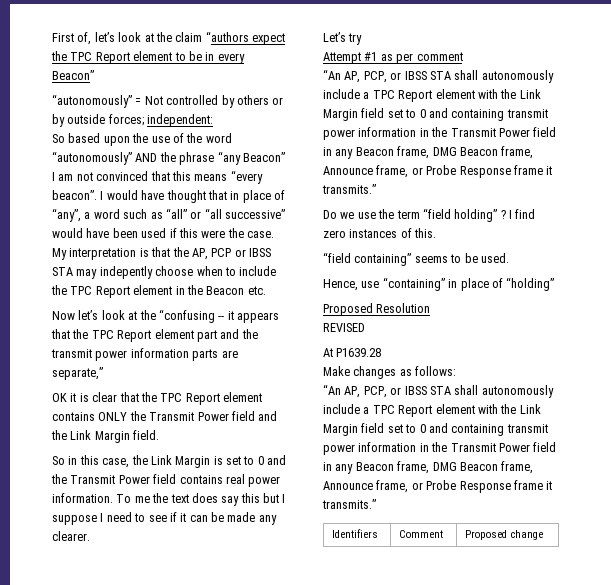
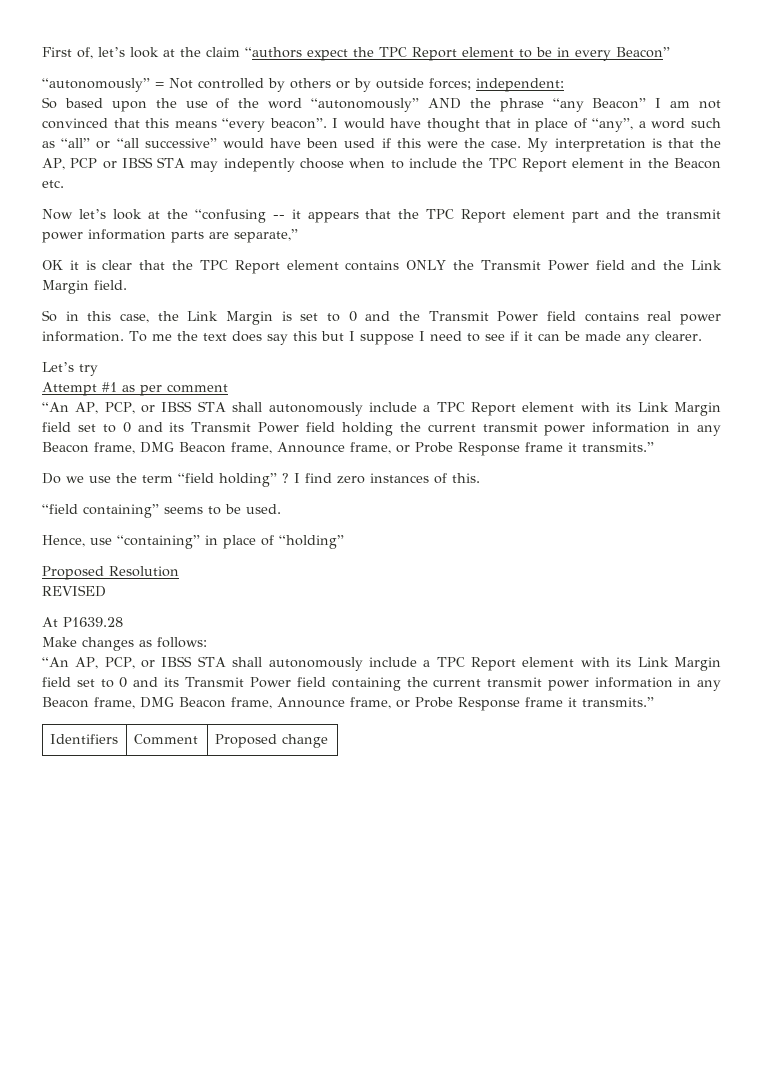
  Attempt #1 as per comment
- “An AP, PCP, or IBSS STA shall autonomously include a TPC Report element with the Link Margin field set to 0 and containing transmit power information in the Transmit Power field in any Beacon frame, DMG Beacon frame, Announce frame, or Probe Response frame it transmits.”
+ “An AP, PCP, or IBSS STA shall autonomously include a TPC Report element with its Link Margin field set to 0 and its Transmit Power field holding the current transmit power information in any Beacon frame, DMG Beacon frame, Announce frame, or Probe Response frame it transmits.”
  Make changes as follows:
- “An AP, PCP, or IBSS STA shall autonomously include a TPC Report element with the Link Margin field set to 0 and containing transmit power information in the Transmit Power field in any Beacon frame, DMG Beacon frame, Announce frame, or Probe Response frame it transmits.”
+ “An AP, PCP, or IBSS STA shall autonomously include a TPC Report element with its Link Margin field set to 0 and its Transmit Power field containing the current transmit power information in any Beacon frame, DMG Beacon frame, Announce frame, or Probe Response frame it transmits.”

